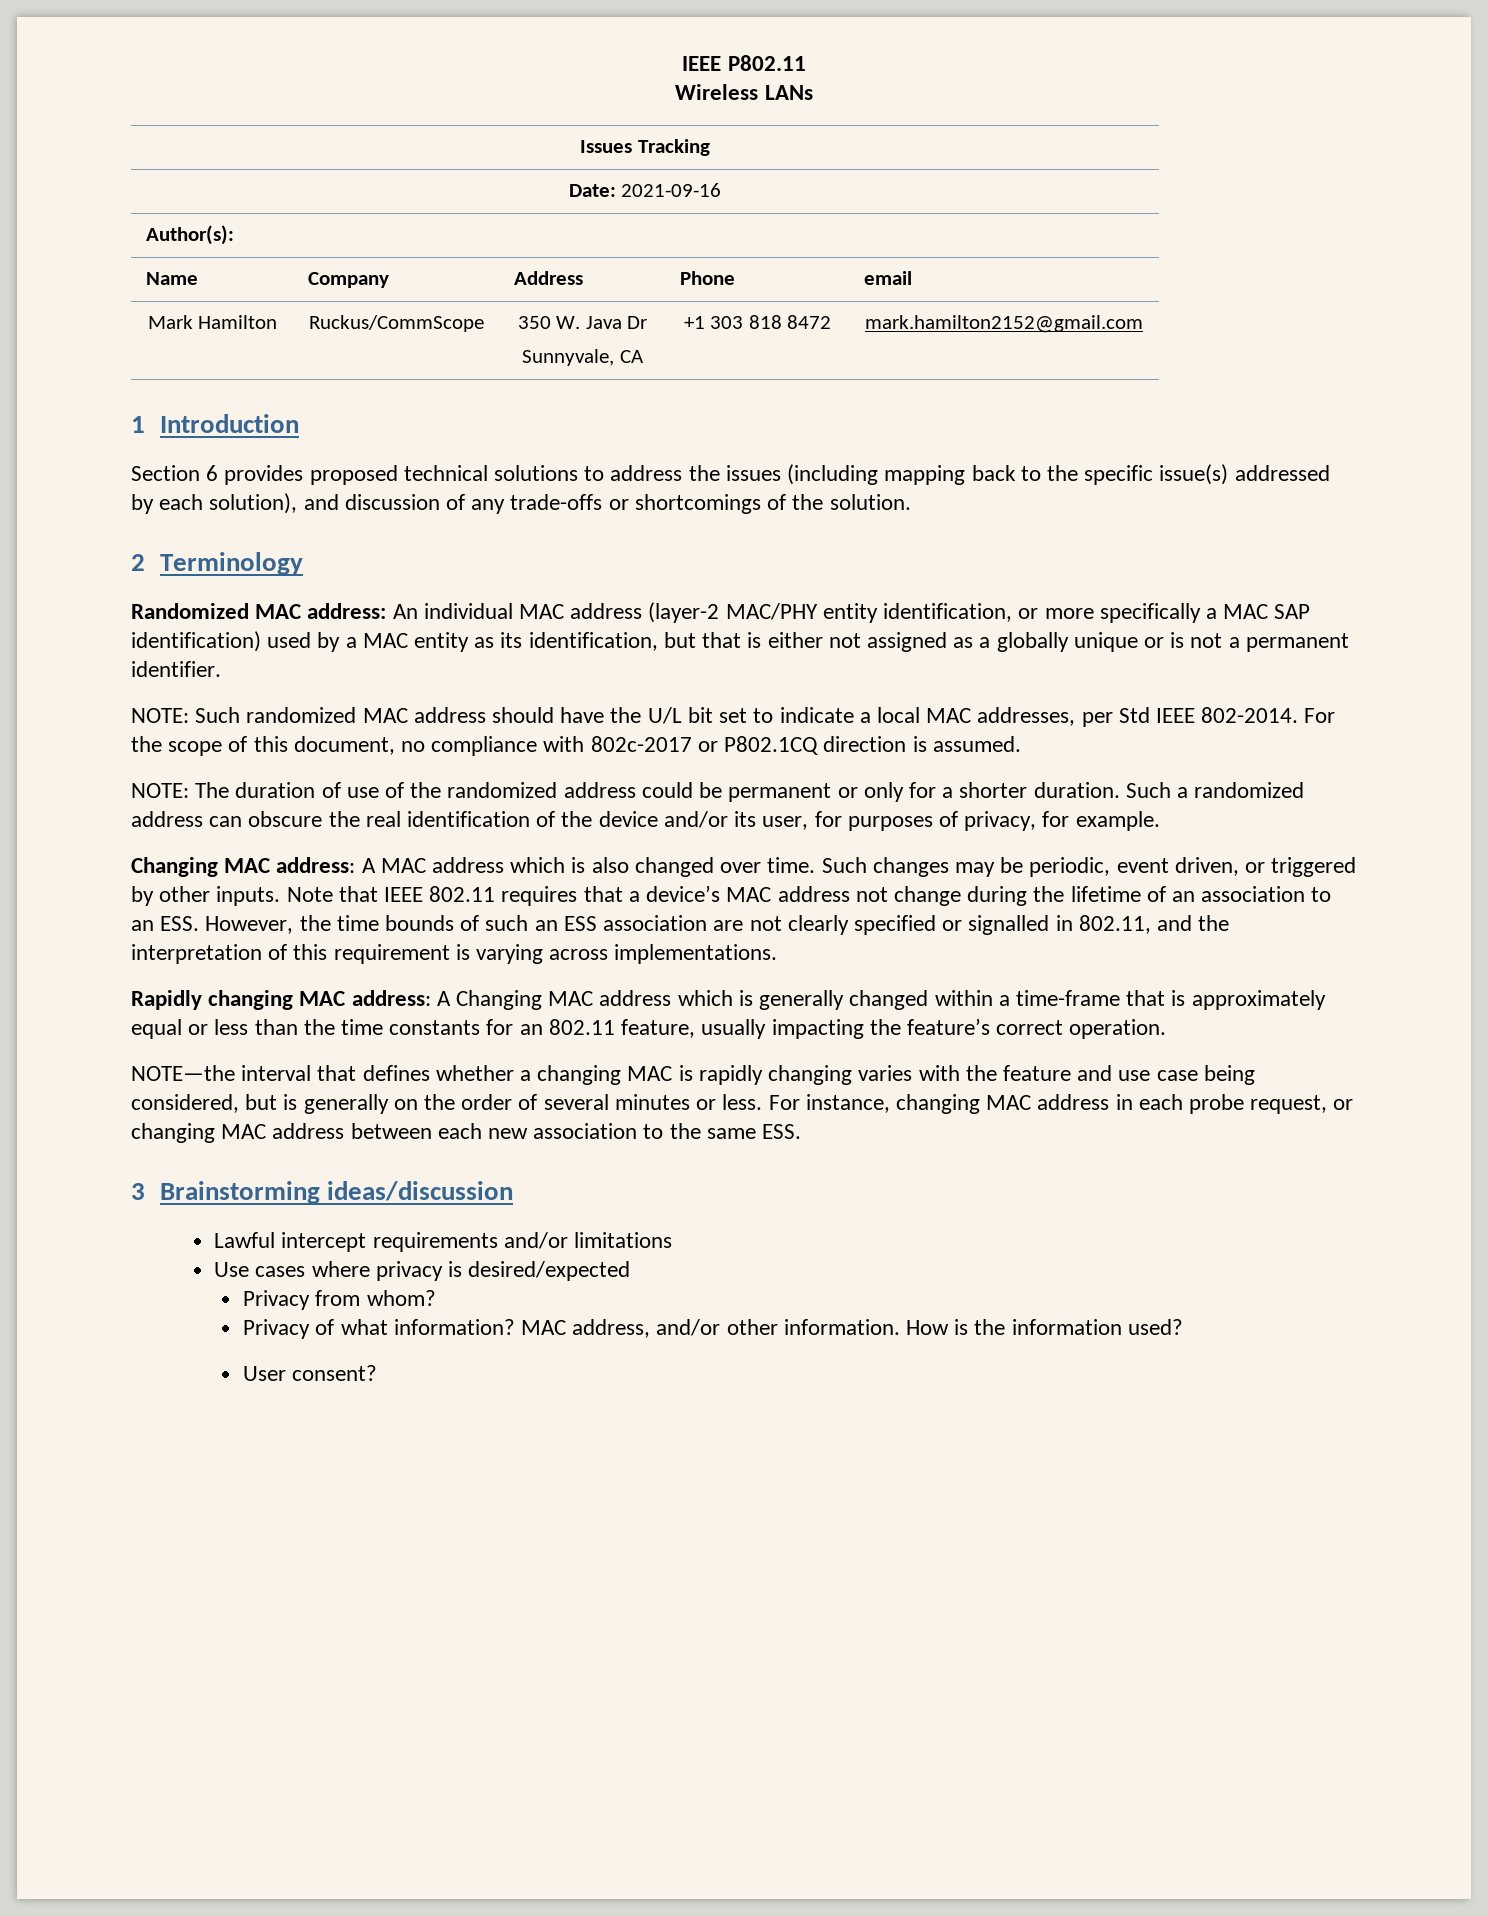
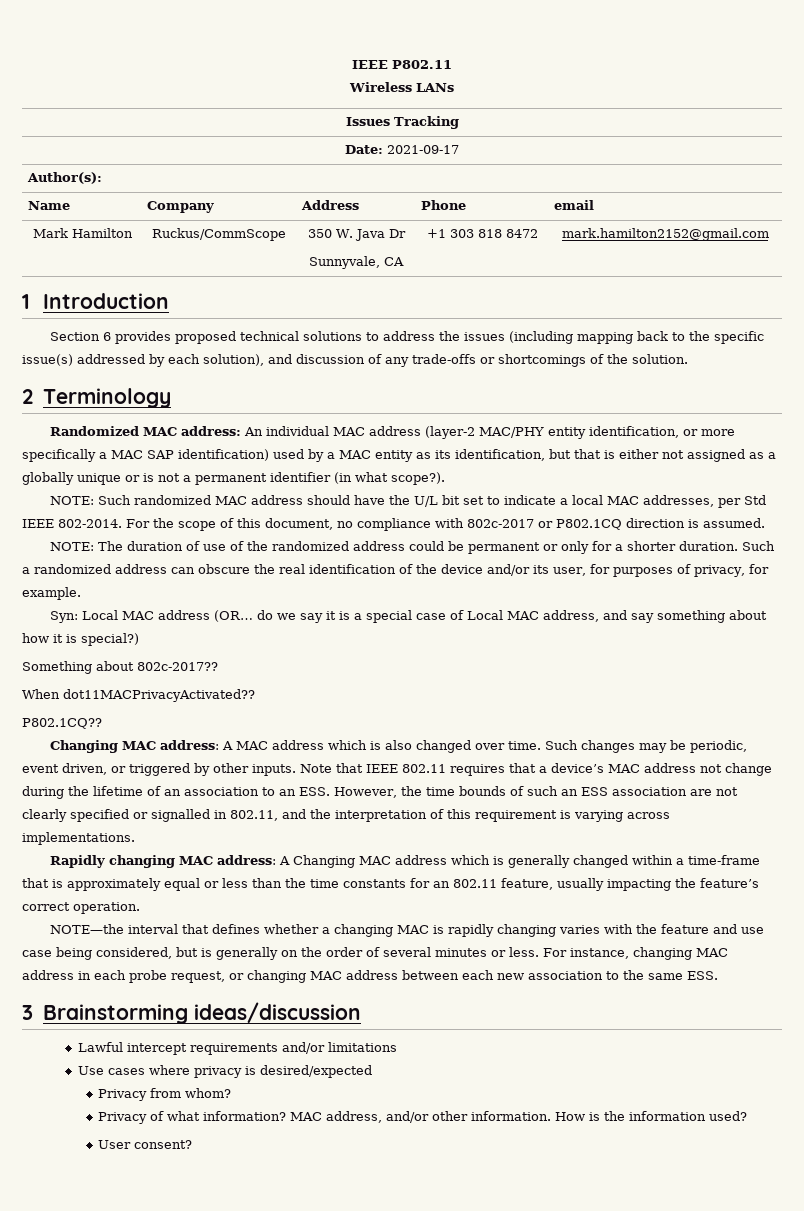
- Date: 2021-09-16
+ Date: 2021-09-17
- Randomized MAC address: An individual MAC address (layer-2 MAC/PHY entity identification, or more specifically a MAC SAP identification) used by a MAC entity as its identification, but that is either not assigned as a globally unique or is not a permanent identifier.
+ Randomized MAC address: An individual MAC address (layer-2 MAC/PHY entity identification, or more specifically a MAC SAP identification) used by a MAC entity as its identification, but that is either not assigned as a globally unique or is not a permanent identifier (in what scope?).
+ Syn: Local MAC address (OR… do we say it is a special case of Local MAC address, and say something about how it is special?)
+ Something about 802c-2017??
+ When dot11MACPrivacyActivated??
+ P802.1CQ??

